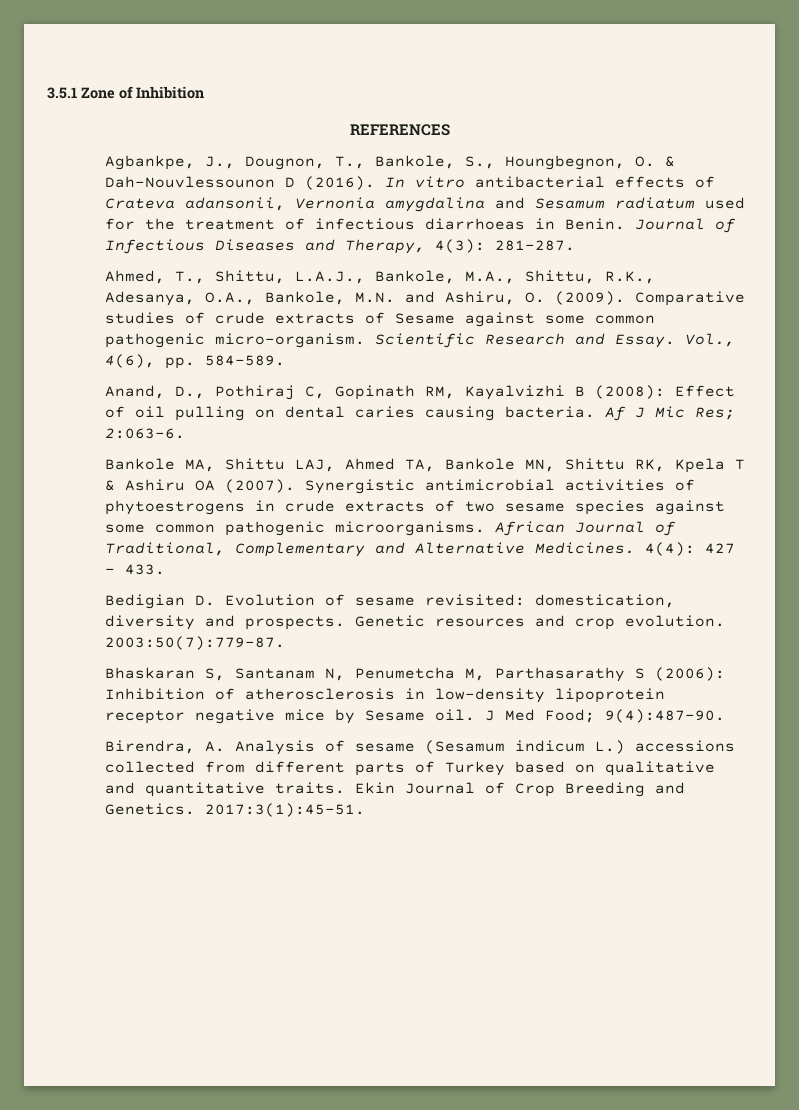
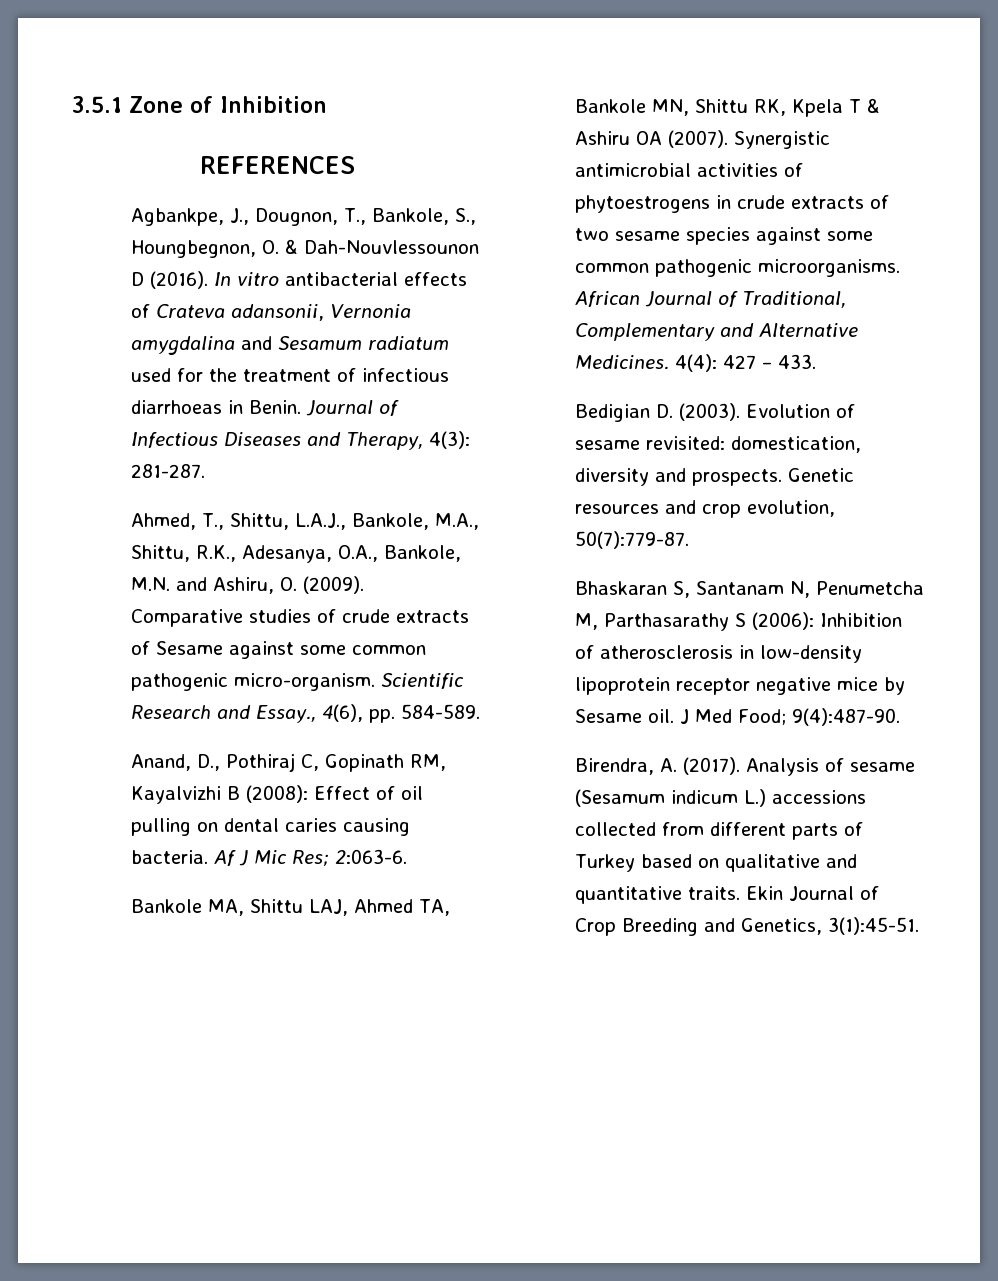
- Scientific Research and Essay. Vol., 4(6), pp. 584-589.
+ Scientific Research and Essay., 4(6), pp. 584-589.
- Bedigian D. Evolution of sesame revisited: domestication, diversity and prospects.
+ Bedigian D. (2003). Evolution of sesame revisited: domestication, diversity and prospects.
- Genetic resources and crop evolution. 2003:50(7):779-87.
+ Genetic resources and crop evolution, 50(7):779-87.
- Birendra, A. Analysis of sesame (Sesamum indicum L.) accessions collected from different parts of Turkey based on qualitative and quantitative traits.
+ Birendra, A. (2017). Analysis of sesame (Sesamum indicum L.) accessions collected from different parts of Turkey based on qualitative and quantitative traits.
- Ekin Journal of Crop Breeding and Genetics. 2017:3(1):45-51.
+ Ekin Journal of Crop Breeding and Genetics, 3(1):45-51.

